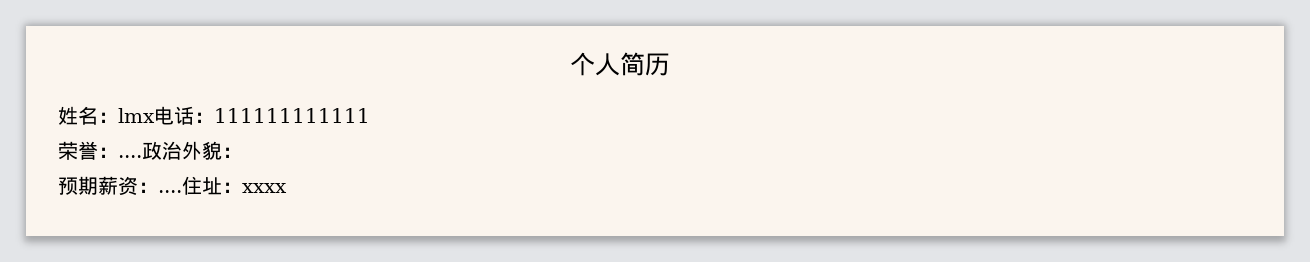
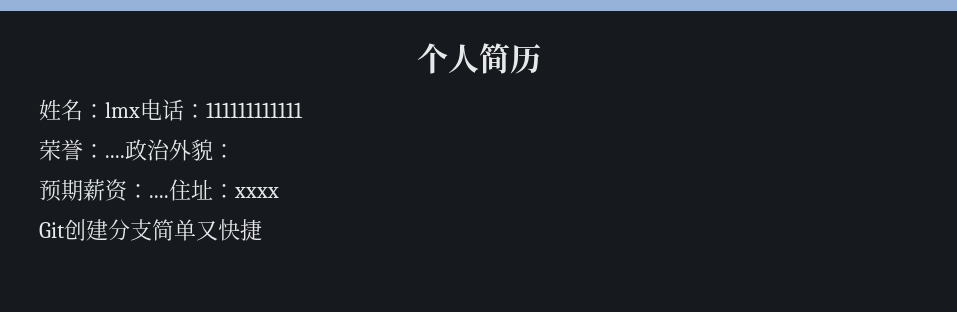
+ Git创建分支简单又快捷

